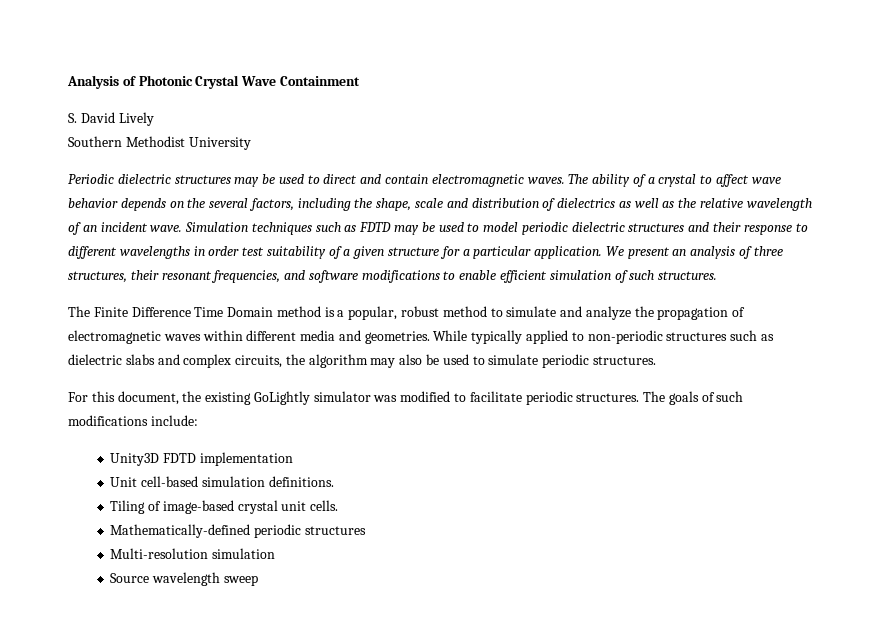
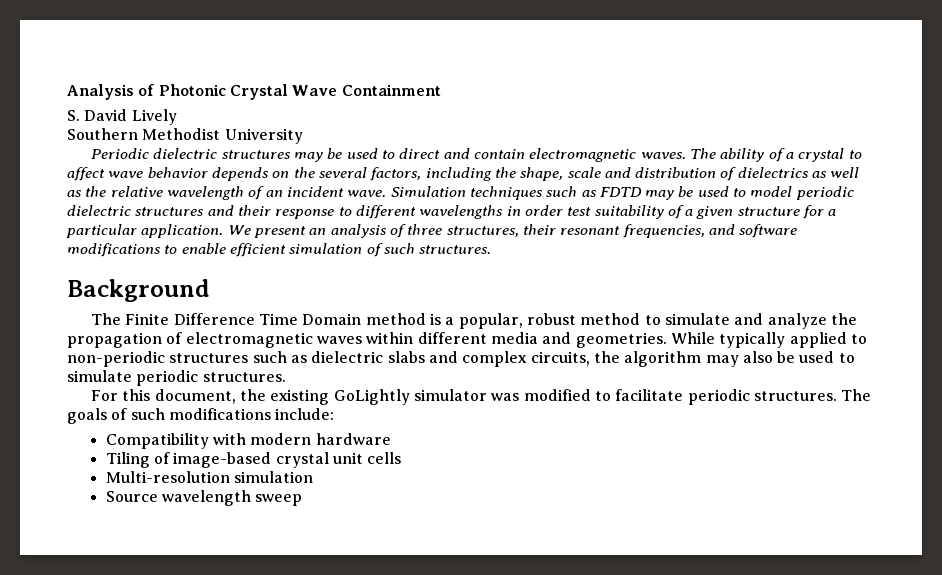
+ Background
- Unity3D FDTD implementation
- Unit cell-based simulation definitions.
+ Compatibility with modern hardware
- Tiling of image-based crystal unit cells.
- Mathematically-defined periodic structures
+ Tiling of image-based crystal unit cells

